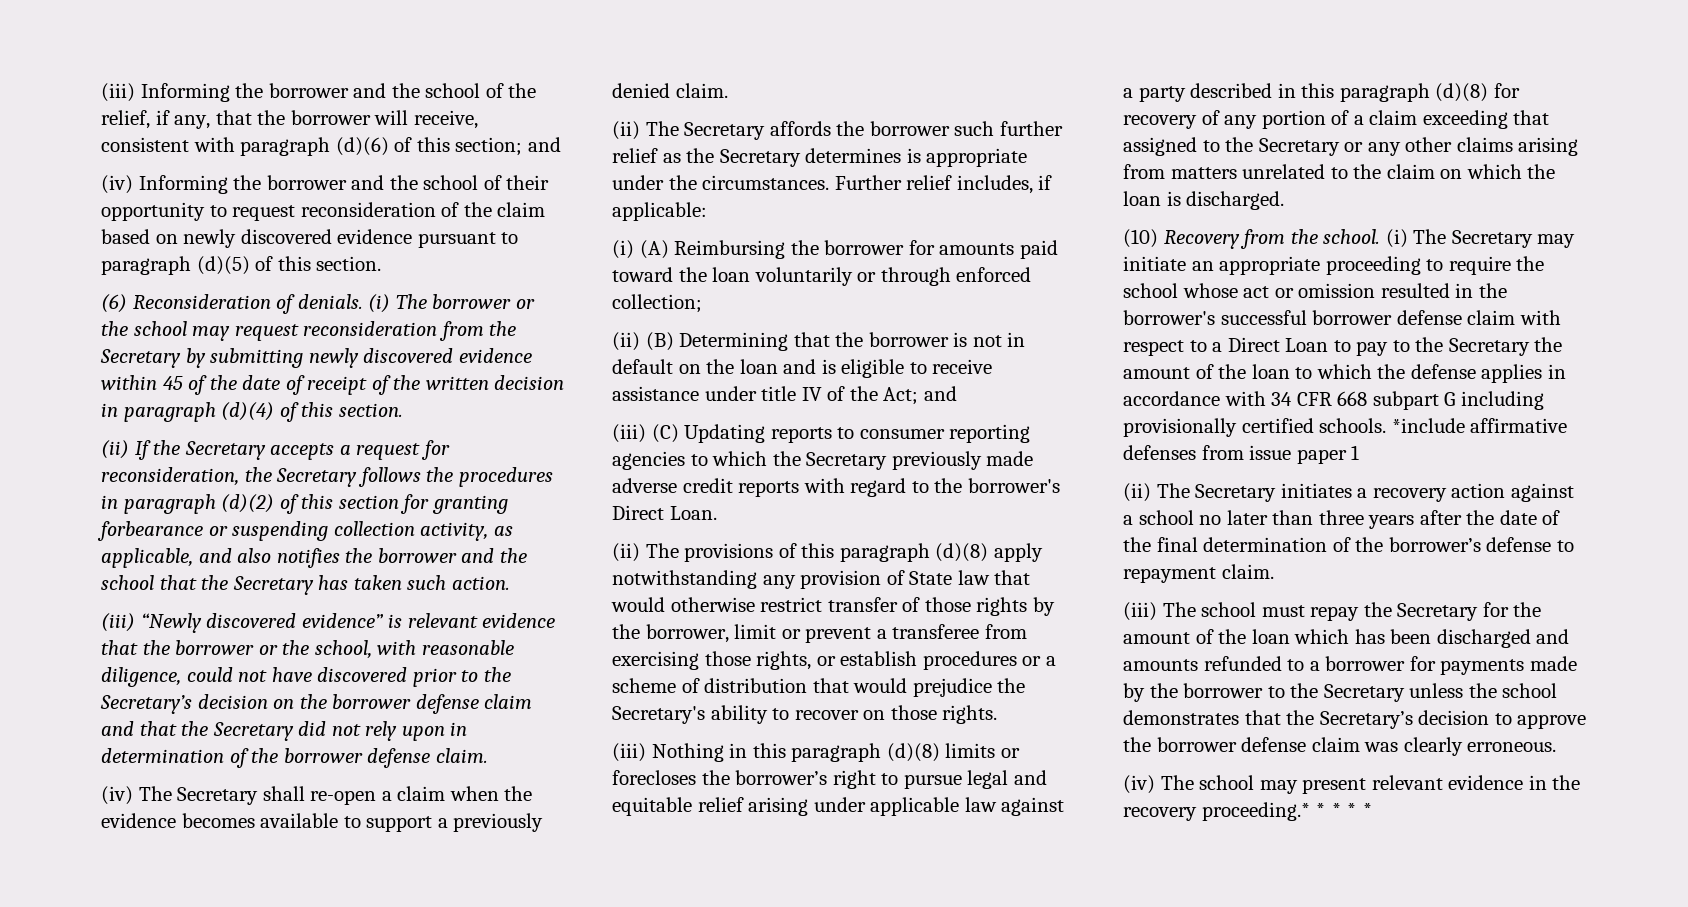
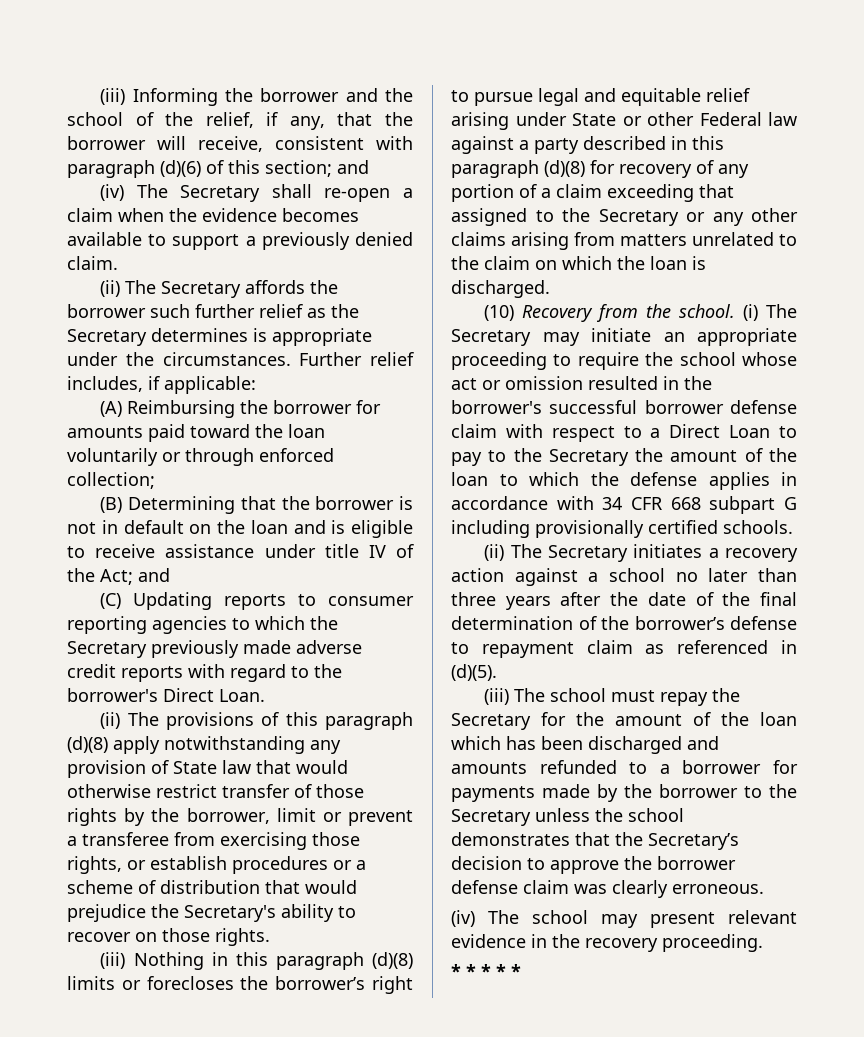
- (iv) Informing the borrower and the school of their opportunity to request reconsideration of the claim based on newly discovered evidence pursuant to paragraph (d)(5) of this section.
- (6) Reconsideration of denials. (i) The borrower or the school may request reconsideration from the Secretary by submitting newly discovered evidence within 45 of the date of receipt of the written decision in paragraph (d)(4) of this section.
- (ii) If the Secretary accepts a request for reconsideration, the Secretary follows the procedures in paragraph (d)(2) of this section for granting forbearance or suspending collection activity, as applicable, and also notifies the borrower and the school that the Secretary has taken such action.
- (iii) “Newly discovered evidence” is relevant evidence that the borrower or the school, with reasonable diligence, could not have discovered prior to the Secretary’s decision on the borrower defense claim and that the Secretary did not rely upon in determination of the borrower defense claim.
- (i) (A) Reimbursing the borrower for amounts paid toward the loan voluntarily or through enforced collection;
+ (A) Reimbursing the borrower for amounts paid toward the loan voluntarily or through enforced collection;
- (ii) (B) Determining that the borrower is not in default on the loan and is eligible to receive assistance under title IV of the Act; and
+ (B) Determining that the borrower is not in default on the loan and is eligible to receive assistance under title IV of the Act; and
- (iii) (C) Updating reports to consumer reporting agencies to which the Secretary previously made adverse credit reports with regard to the borrower's Direct Loan.
+ (C) Updating reports to consumer reporting agencies to which the Secretary previously made adverse credit reports with regard to the borrower's Direct Loan.
- (iii) Nothing in this paragraph (d)(8) limits or forecloses the borrower’s right to pursue legal and equitable relief arising under applicable law against a party described in this paragraph (d)(8) for recovery of any portion of a claim exceeding that assigned to the Secretary or any other claims arising from matters unrelated to the claim on which the loan is discharged.
+ (iii) Nothing in this paragraph (d)(8) limits or forecloses the borrower’s right to pursue legal and equitable relief arising under State or other Federal law against a party described in this paragraph (d)(8) for recovery of any portion of a claim exceeding that assigned to the Secretary or any other claims arising from matters unrelated to the claim on which the loan is discharged.
- *include affirmative defenses from issue paper 1
- (ii) The Secretary initiates a recovery action against a school no later than three years after the date of the final determination of the borrower’s defense to repayment claim.
+ (ii) The Secretary initiates a recovery action against a school no later than three years after the date of the final determination of the borrower’s defense to repayment claim as referenced in (d)(5).
- (iv) The school may present relevant evidence in the recovery proceeding.* * * * *
+ (iv) The school may present relevant evidence in the recovery proceeding.
+ * * * * *

